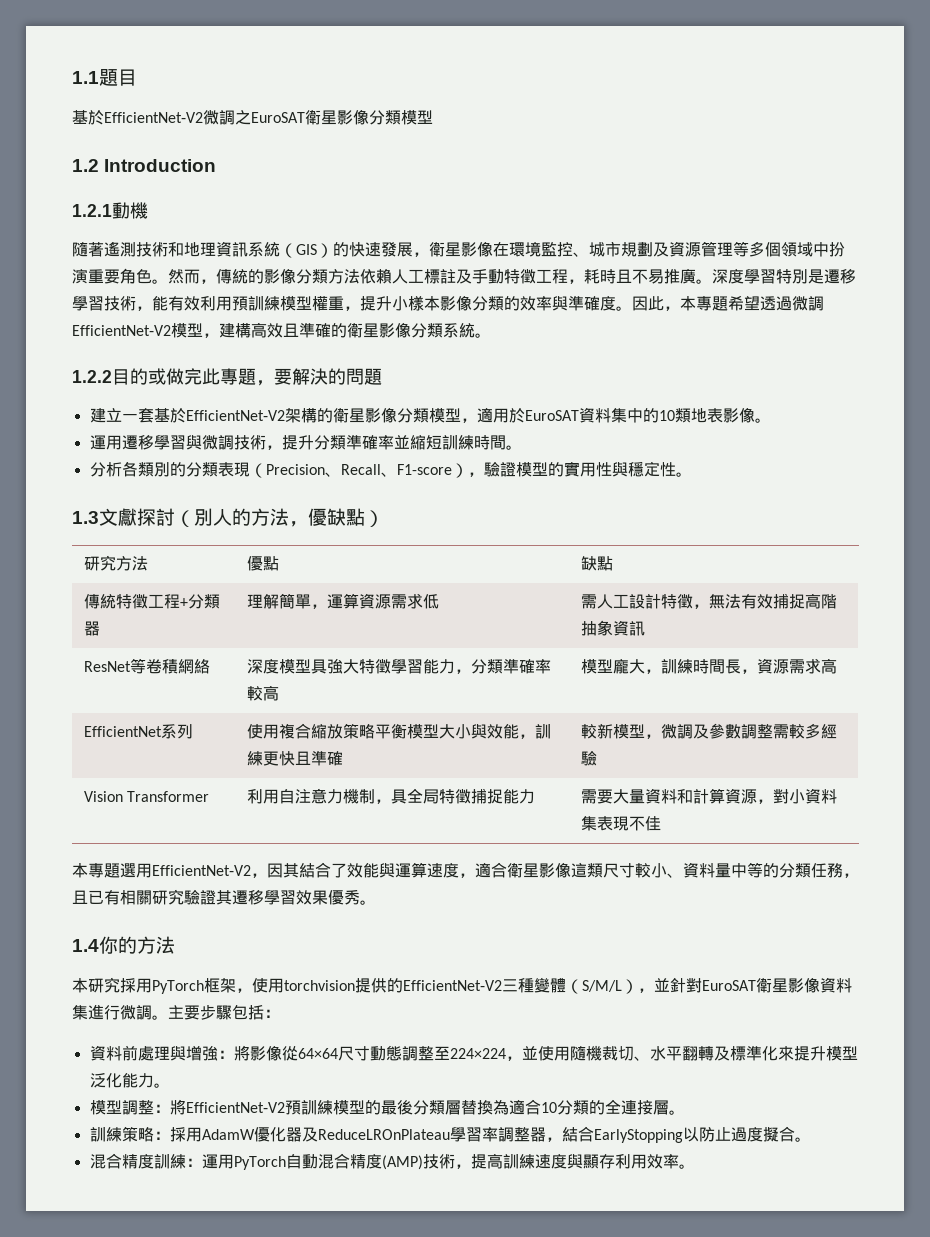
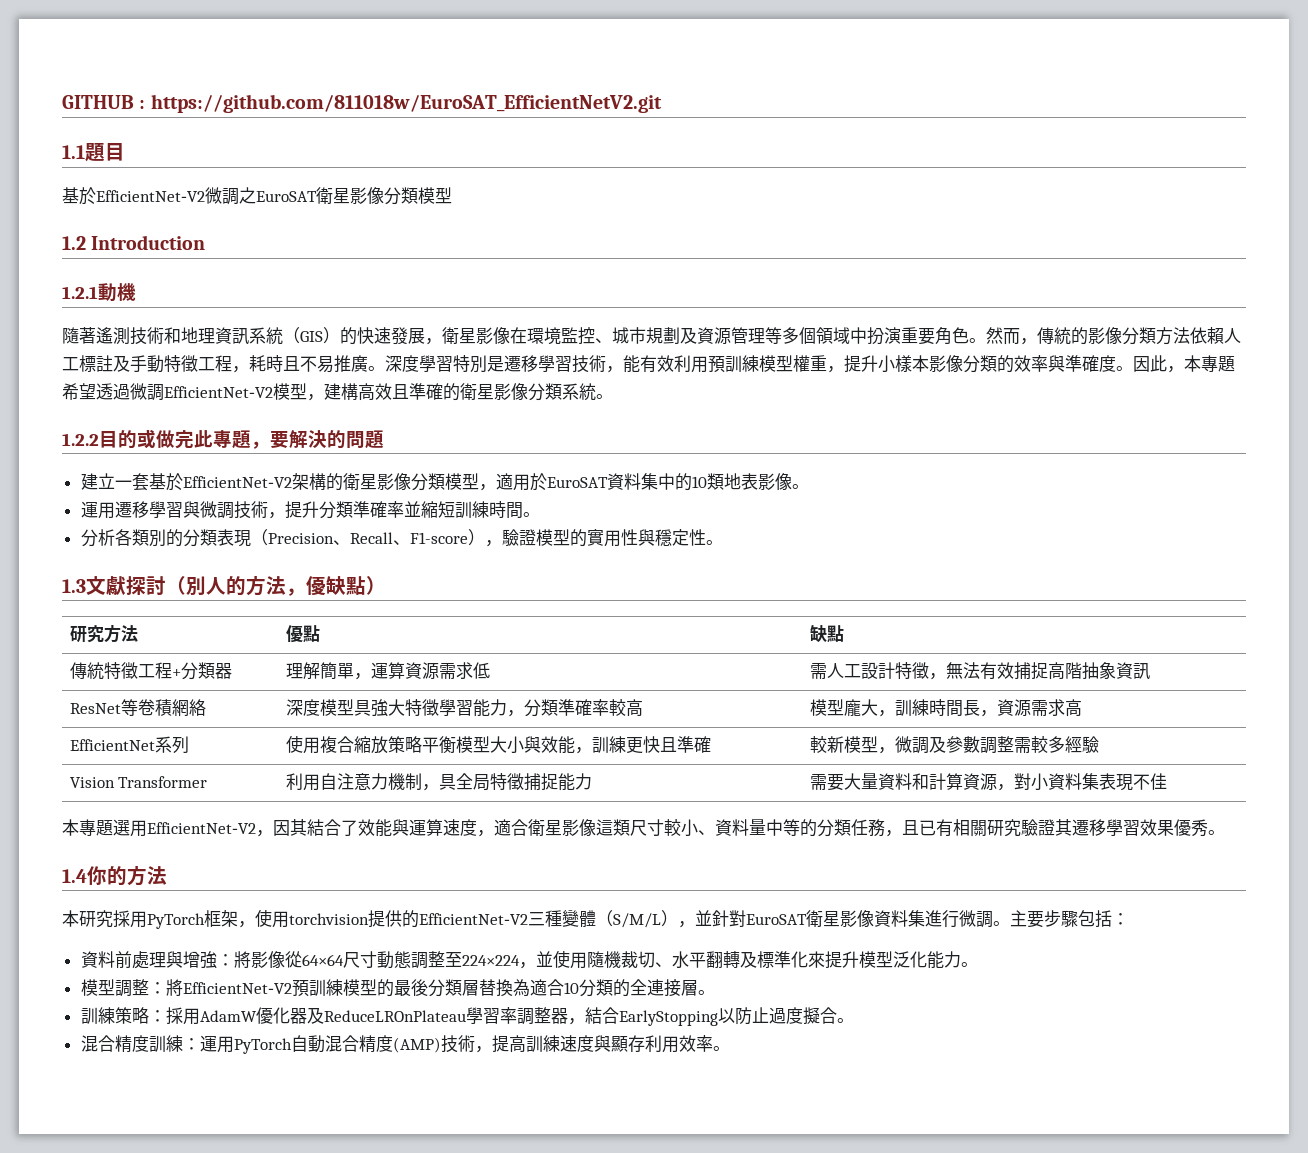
+ GITHUB : https://github.com/811018w/EuroSAT_EfficientNetV2.git

